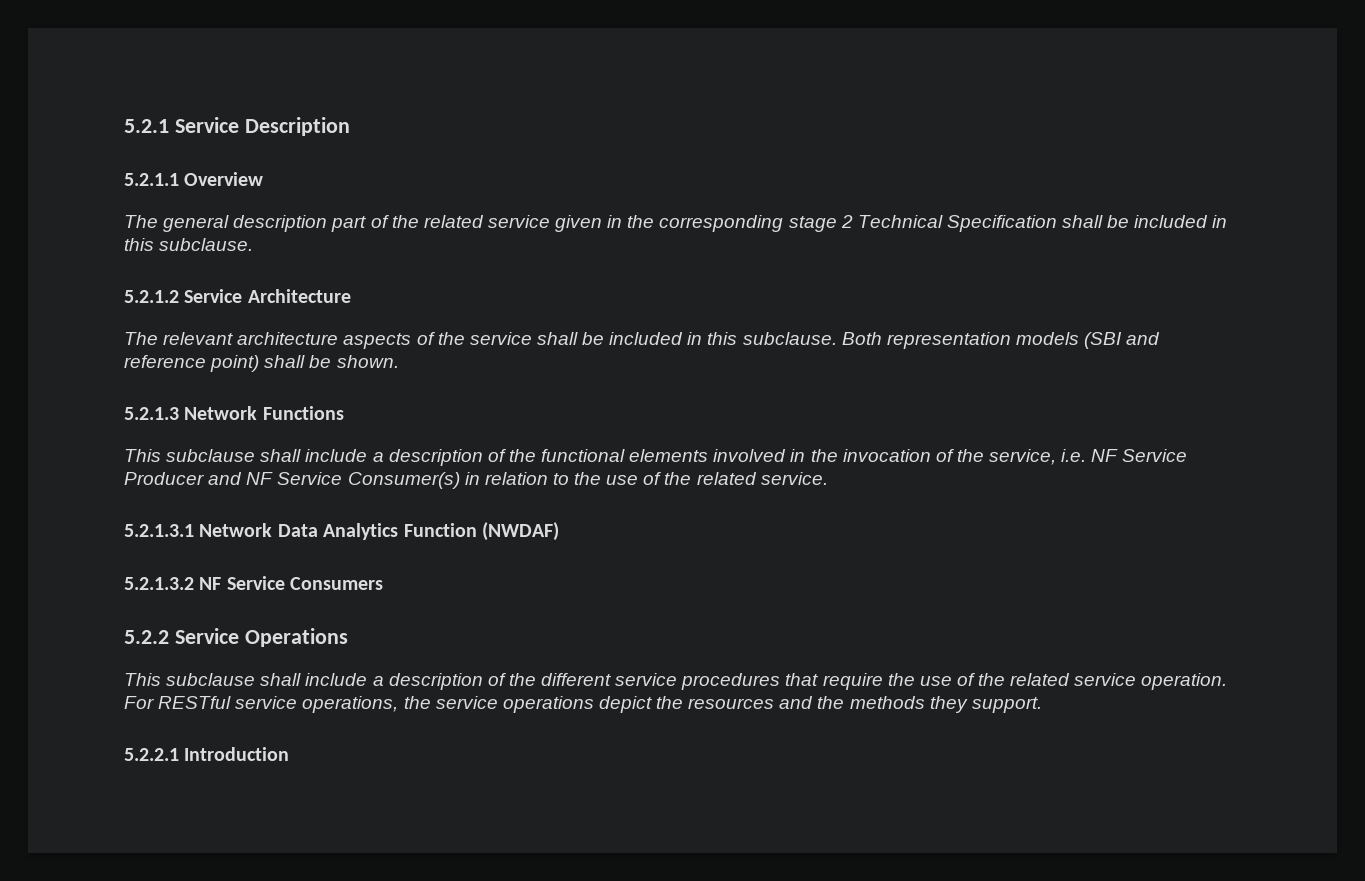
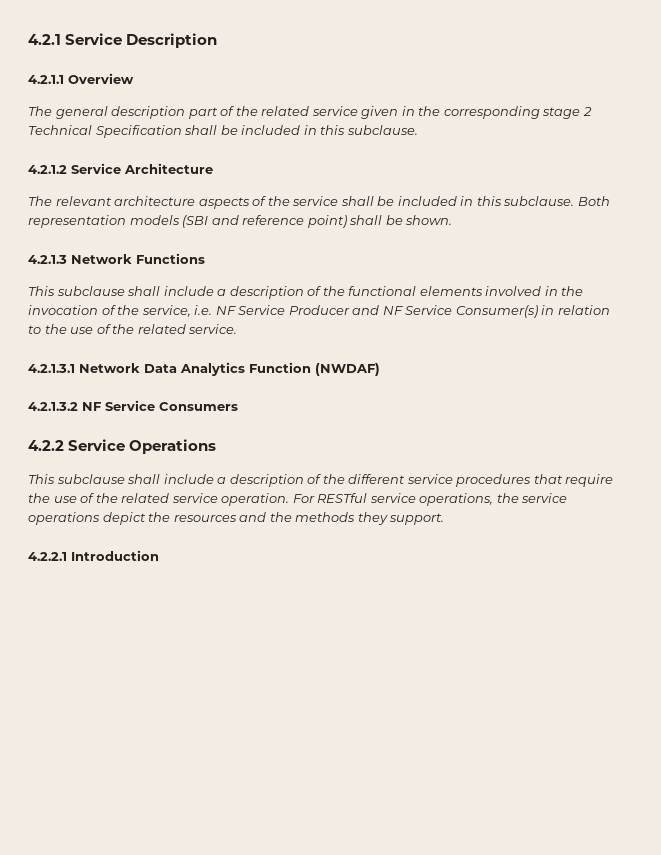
- 5.2.1 Service Description
+ 4.2.1 Service Description
- 5.2.1.1 Overview
+ 4.2.1.1 Overview
- 5.2.1.2 Service Architecture
+ 4.2.1.2 Service Architecture
- 5.2.1.3 Network Functions
+ 4.2.1.3 Network Functions
- 5.2.1.3.1 Network Data Analytics Function (NWDAF)
+ 4.2.1.3.1 Network Data Analytics Function (NWDAF)
- 5.2.1.3.2 NF Service Consumers
+ 4.2.1.3.2 NF Service Consumers
- 5.2.2 Service Operations
+ 4.2.2 Service Operations
- 5.2.2.1 Introduction
+ 4.2.2.1 Introduction

